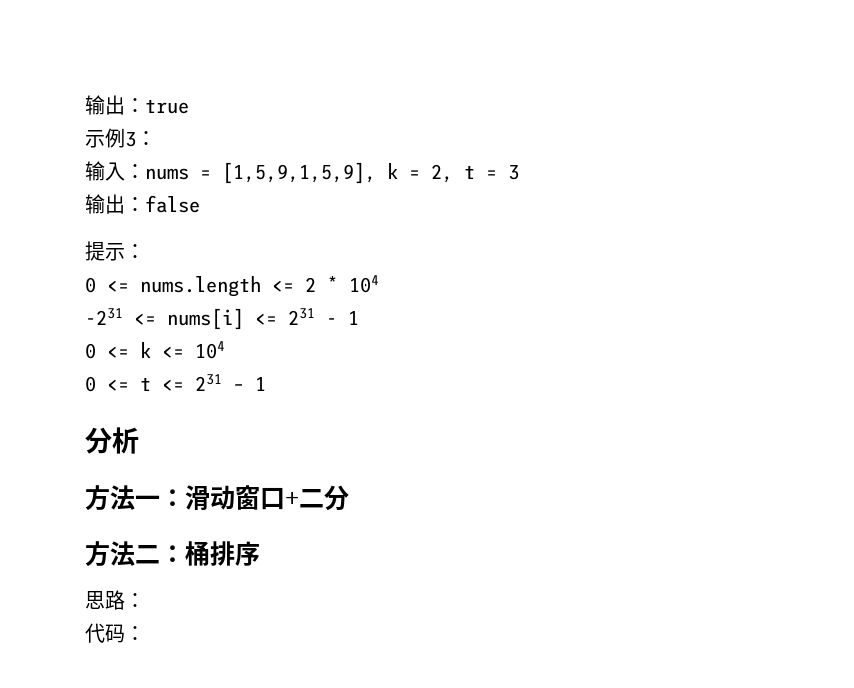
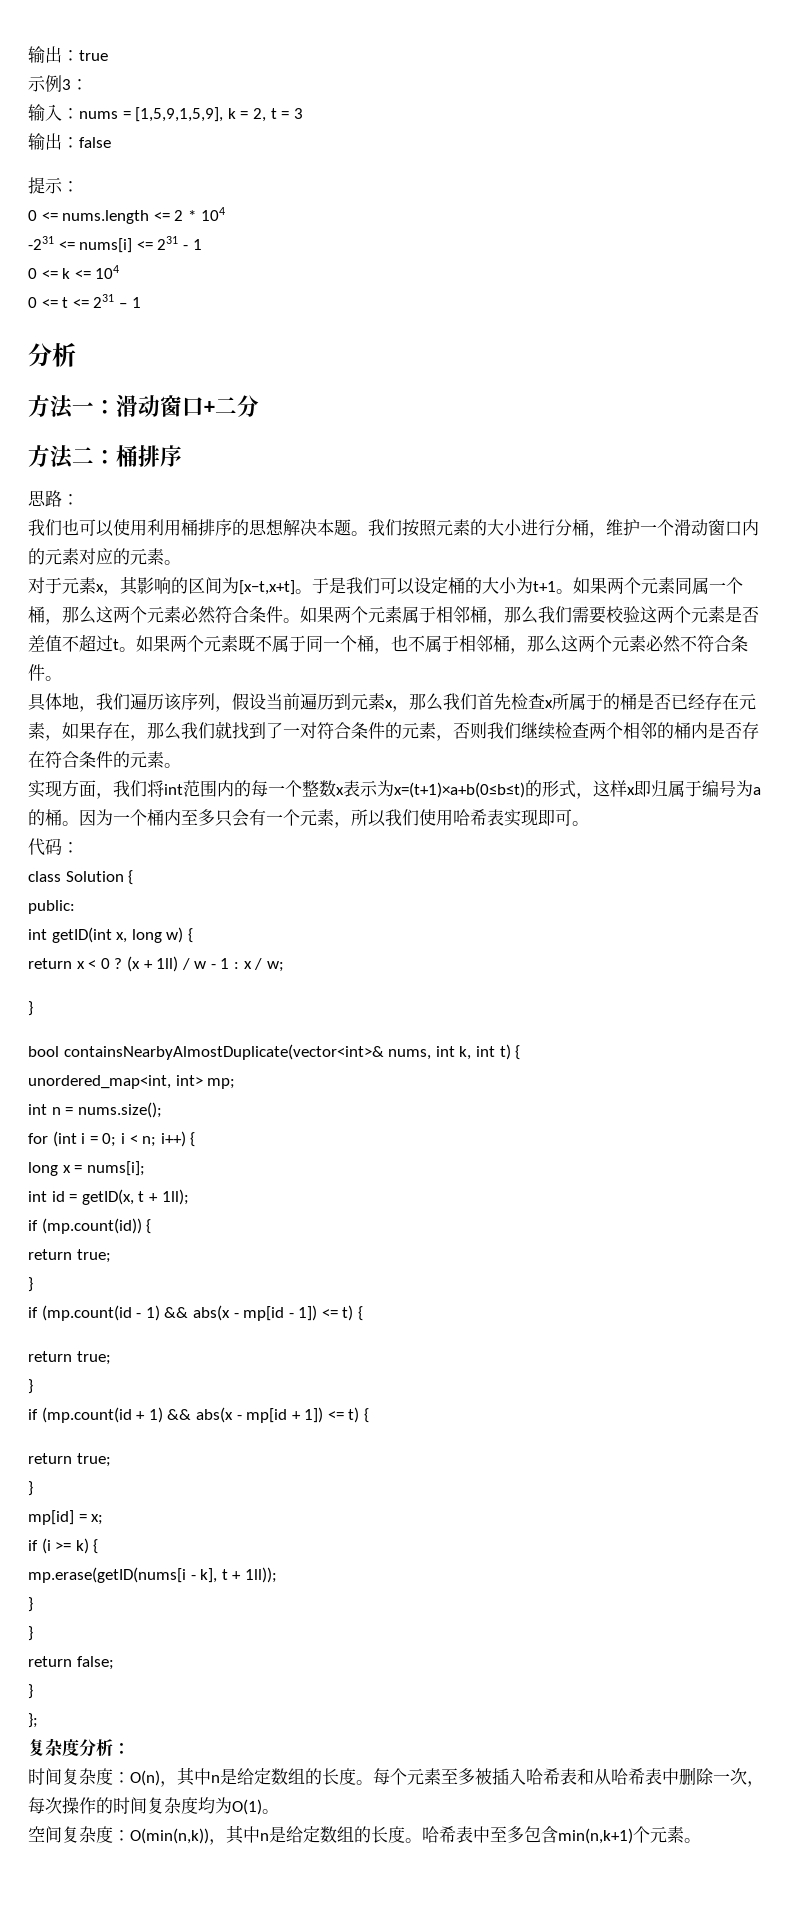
+ 我们也可以使用利用桶排序的思想解决本题。我们按照元素的大小进行分桶，维护一个滑动窗口内的元素对应的元素。
+ 对于元素x，其影响的区间为[x−t,x+t]。于是我们可以设定桶的大小为t+1。如果两个元素同属一个桶，那么这两个元素必然符合条件。如果两个元素属于相邻桶，那么我们需要校验这两个元素是否差值不超过t。如果两个元素既不属于同一个桶，也不属于相邻桶，那么这两个元素必然不符合条件。
+ 具体地，我们遍历该序列，假设当前遍历到元素x，那么我们首先检查x所属于的桶是否已经存在元素，如果存在，那么我们就找到了一对符合条件的元素，否则我们继续检查两个相邻的桶内是否存在符合条件的元素。
+ 实现方面，我们将int范围内的每一个整数x表示为x=(t+1)×a+b(0≤b≤t)的形式，这样x即归属于编号为a的桶。因为一个桶内至多只会有一个元素，所以我们使用哈希表实现即可。
  代码：
+ class Solution {
+ public:
+ int getID(int x, long w) {
+ return x < 0 ? (x + 1ll) / w - 1 : x / w;
+ }
+ bool containsNearbyAlmostDuplicate(vector<int>& nums, int k, int t) {
+ unordered_map<int, int> mp;
+ int n = nums.size();
+ for (int i = 0; i < n; i++) {
+ long x = nums[i];
+ int id = getID(x, t + 1ll);
+ if (mp.count(id)) {
+ return true;
+ }
+ if (mp.count(id - 1) && abs(x - mp[id - 1]) <= t) {
+ return true;
+ }
+ if (mp.count(id + 1) && abs(x - mp[id + 1]) <= t) {
+ return true;
+ }
+ mp[id] = x;
+ if (i >= k) {
+ mp.erase(getID(nums[i - k], t + 1ll));
+ }
+ }
+ return false;
+ }
+ };
+ 复杂度分析：
+ 时间复杂度：O(n)，其中n是给定数组的长度。每个元素至多被插入哈希表和从哈希表中删除一次，每次操作的时间复杂度均为O(1)。
+ 空间复杂度：O(min(n,k))，其中n是给定数组的长度。哈希表中至多包含min(n,k+1)个元素。

